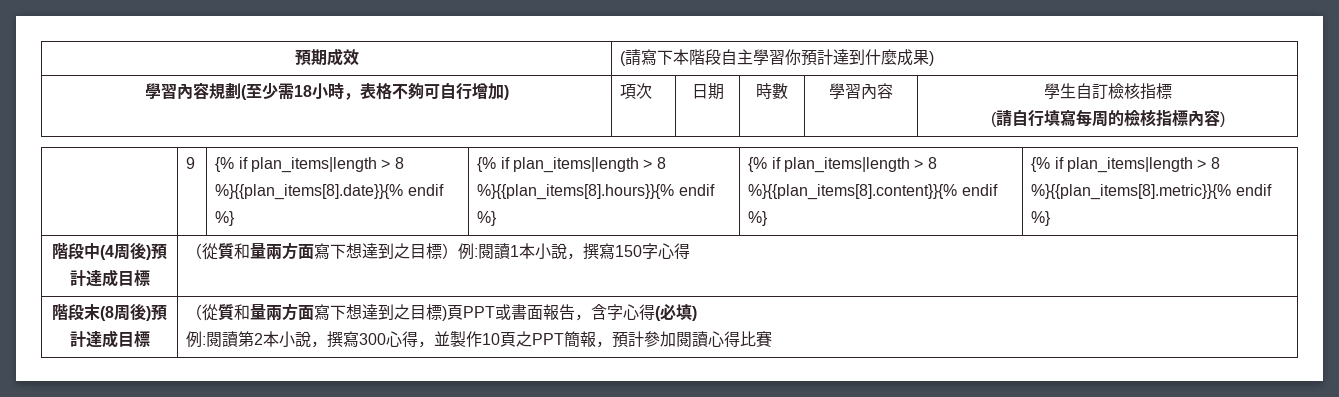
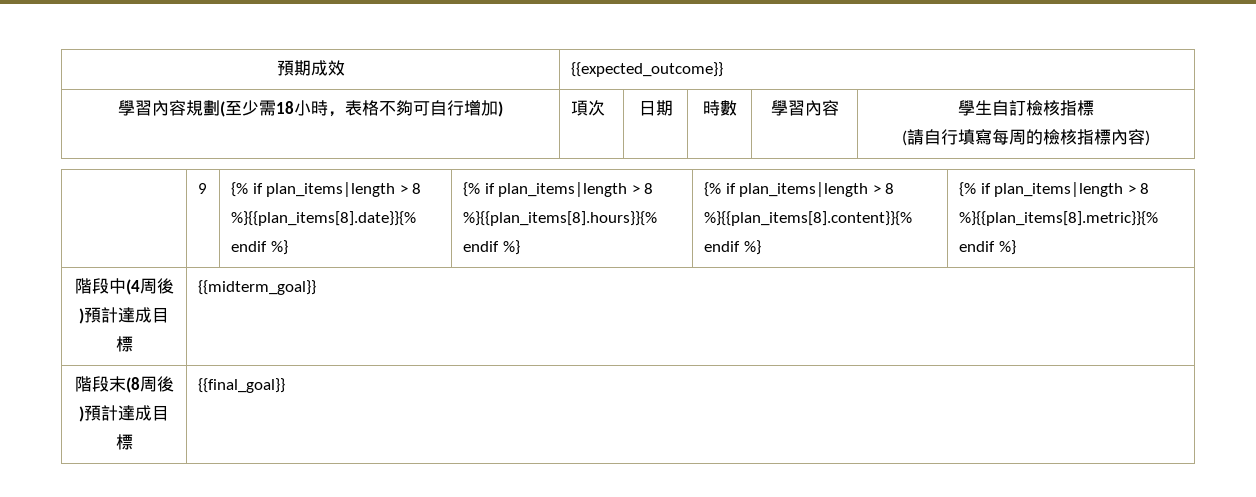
- 預期成效 | (請寫下本階段自主學習你預計達到什麼成果)
+ 預期成效 | {{expected_outcome}}
- 階段中(4周後)預計達成目標 | （從質和量兩方面寫下想達到之目標）例:閱讀1本小說，撰寫150字心得
+ 階段中(4周後)預計達成目標 | {{midterm_goal}}
- （從質和量兩方面寫下想達到之目標)頁PPT或書面報告，含字心得(必填)
- 例:閱讀第2本小說，撰寫300心得，並製作10頁之PPT簡報，預計參加閱讀心得比賽
+ {{final_goal}}

